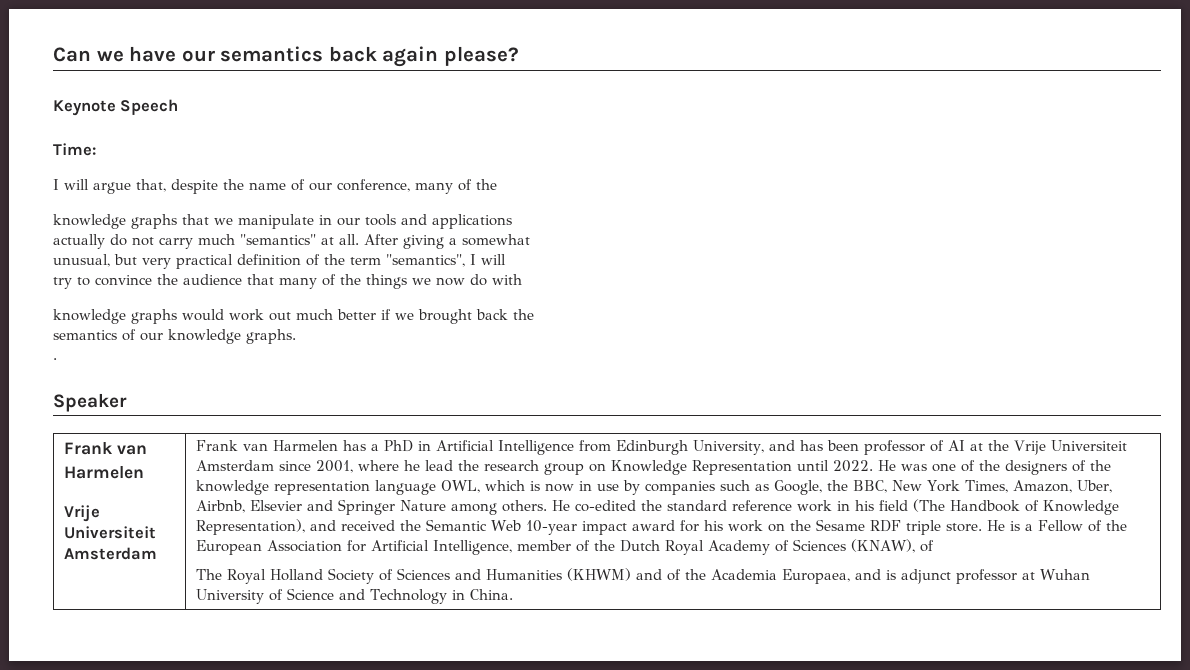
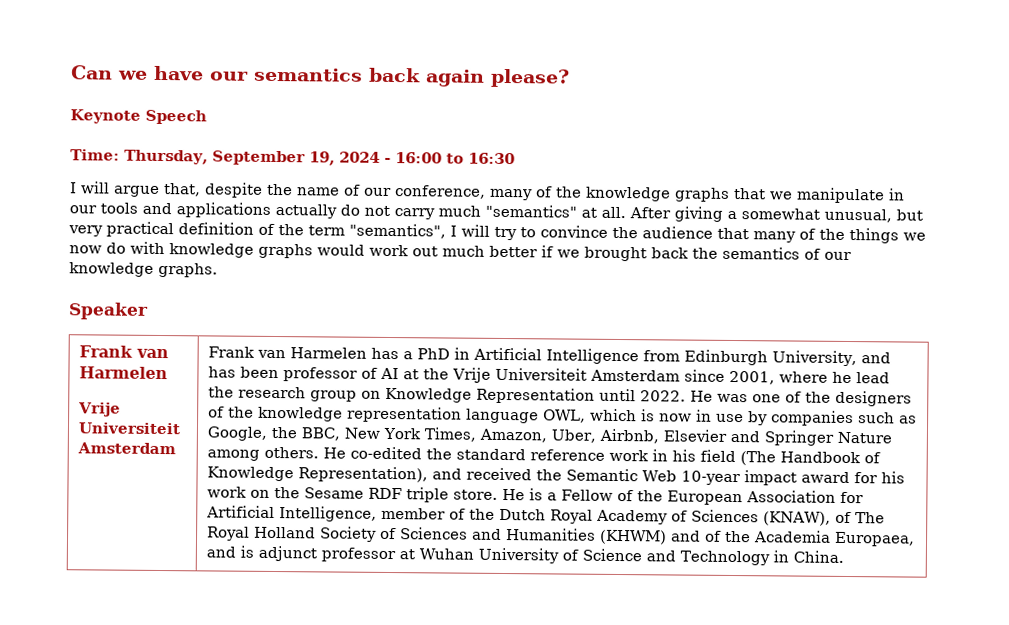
- Time:
+ Time: Thursday, September 19, 2024 - 16:00 to 16:30
- I will argue that, despite the name of our conference, many of the
- knowledge graphs that we manipulate in our tools and applications
- actually do not carry much "semantics" at all.
+ I will argue that, despite the name of our conference, many of the knowledge graphs that we manipulate in our tools and applications actually do not carry much "semantics" at all.
- After giving a somewhat
- unusual, but very practical definition of the term "semantics", I will
- try to convince the audience that many of the things we now do with
- knowledge graphs would work out much better if we brought back the
- semantics of our knowledge graphs.
+ After giving a somewhat unusual, but very practical definition of the term "semantics", I will try to convince the audience that many of the things we now do with knowledge graphs would work out much better if we brought back the semantics of our knowledge graphs.
- .
- He is a Fellow of the European Association for Artificial Intelligence, member of the Dutch Royal Academy of Sciences (KNAW), of
- The Royal Holland Society of Sciences and Humanities (KHWM) and of the Academia Europaea, and is adjunct professor at Wuhan University of Science and Technology in China.
+ He is a Fellow of the European Association for Artificial Intelligence, member of the Dutch Royal Academy of Sciences (KNAW), of The Royal Holland Society of Sciences and Humanities (KHWM) and of the Academia Europaea, and is adjunct professor at Wuhan University of Science and Technology in China.

